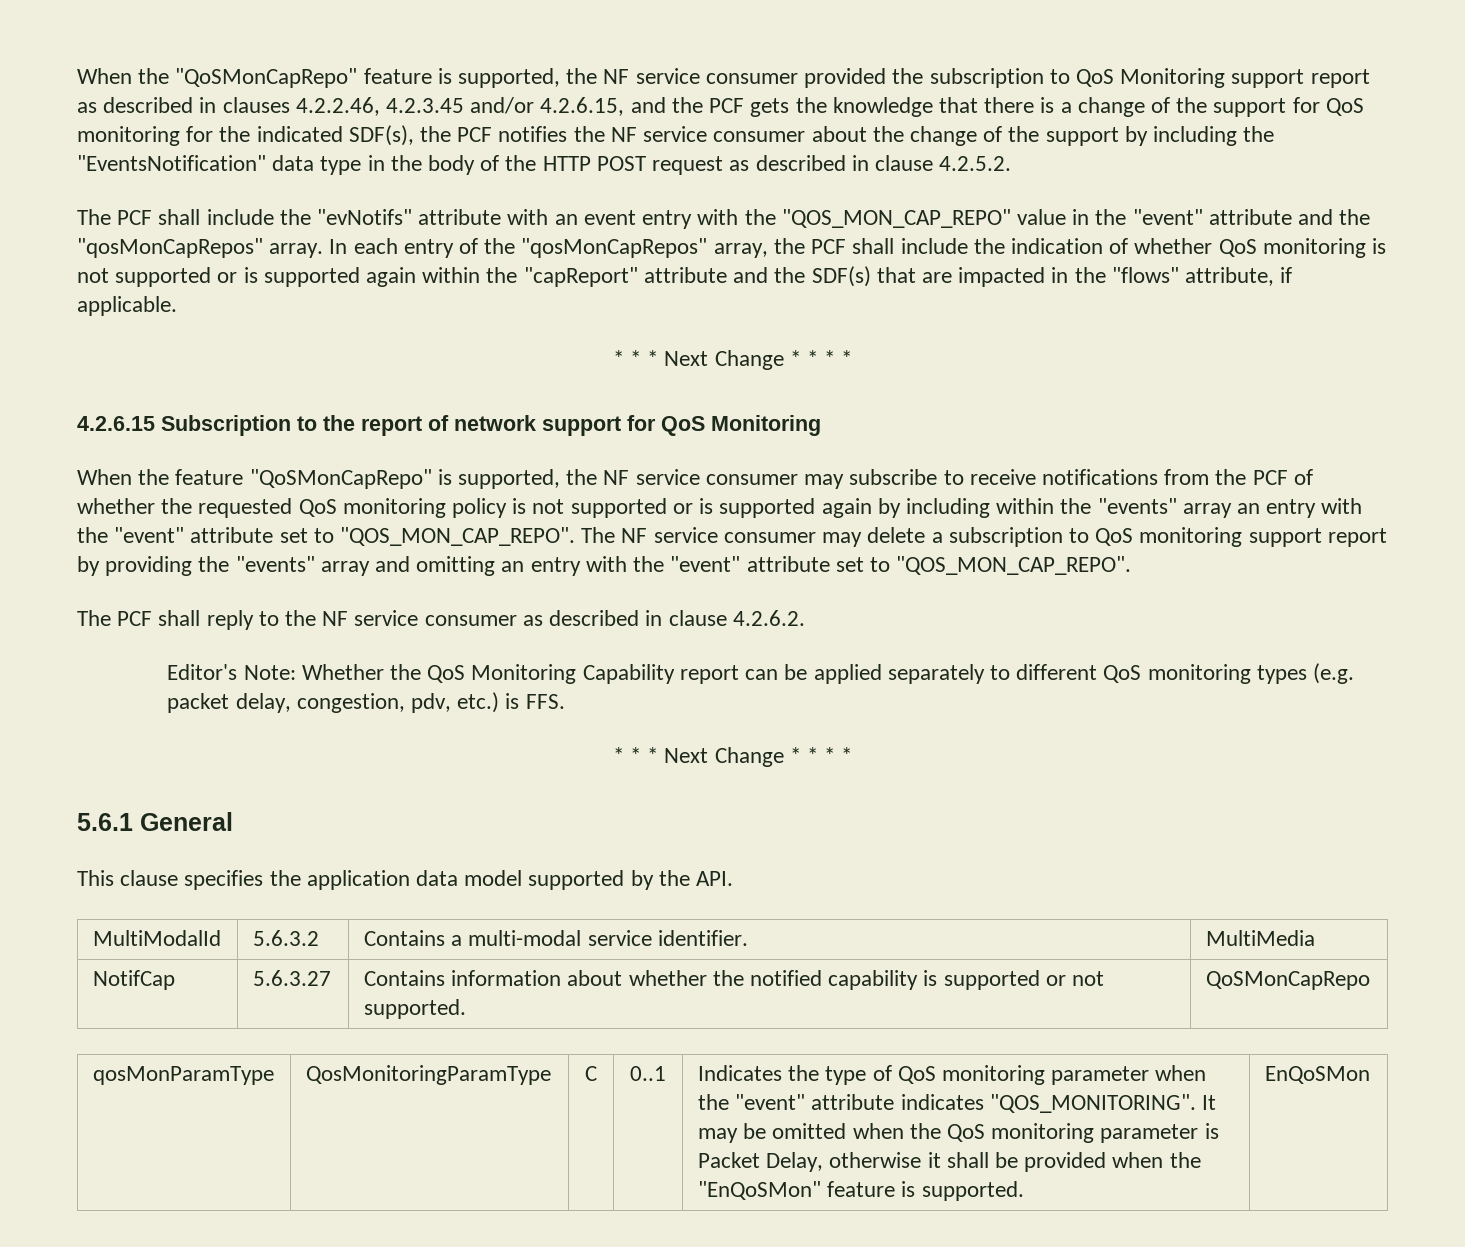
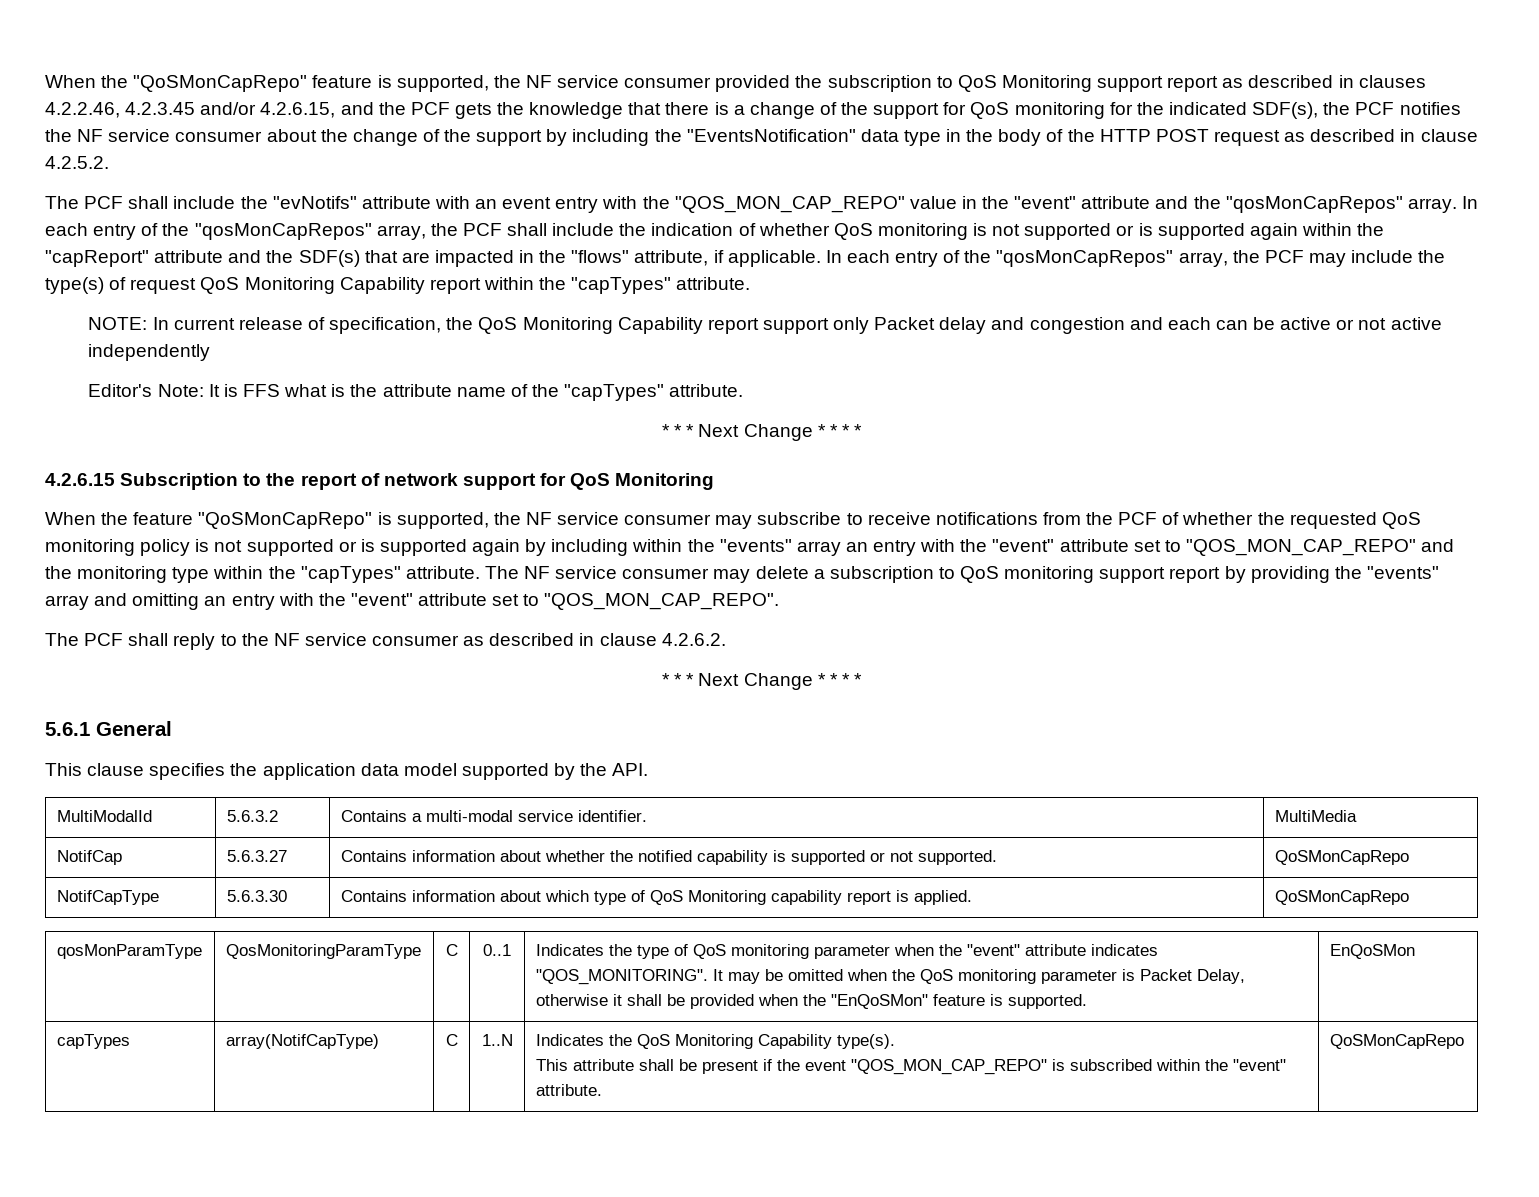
+ In each entry of the "qosMonCapRepos" array, the PCF may include the type(s) of request QoS Monitoring Capability report within the "capTypes" attribute.
+ NOTE: In current release of specification, the QoS Monitoring Capability report support only Packet delay and congestion and each can be active or not active independently
+ Editor's Note: It is FFS what is the attribute name of the "capTypes" attribute.
- When the feature "QoSMonCapRepo" is supported, the NF service consumer may subscribe to receive notifications from the PCF of whether the requested QoS monitoring policy is not supported or is supported again by including within the "events" array an entry with the "event" attribute set to "QOS_MON_CAP_REPO".
+ When the feature "QoSMonCapRepo" is supported, the NF service consumer may subscribe to receive notifications from the PCF of whether the requested QoS monitoring policy is not supported or is supported again by including within the "events" array an entry with the "event" attribute set to "QOS_MON_CAP_REPO" and the monitoring type within the "capTypes" attribute.
- Editor's Note: Whether the QoS Monitoring Capability report can be applied separately to different QoS monitoring types (e.g. packet delay, congestion, pdv, etc.) is FFS.
+ NotifCapType | 5.6.3.30 | Contains information about which type of QoS Monitoring capability report is applied. | QoSMonCapRepo
+ capTypes | array(NotifCapType) | C | 1..N | Indicates the QoS Monitoring Capability type(s).
+ This attribute shall be present if the event "QOS_MON_CAP_REPO" is subscribed within the "event" attribute. | QoSMonCapRepo

